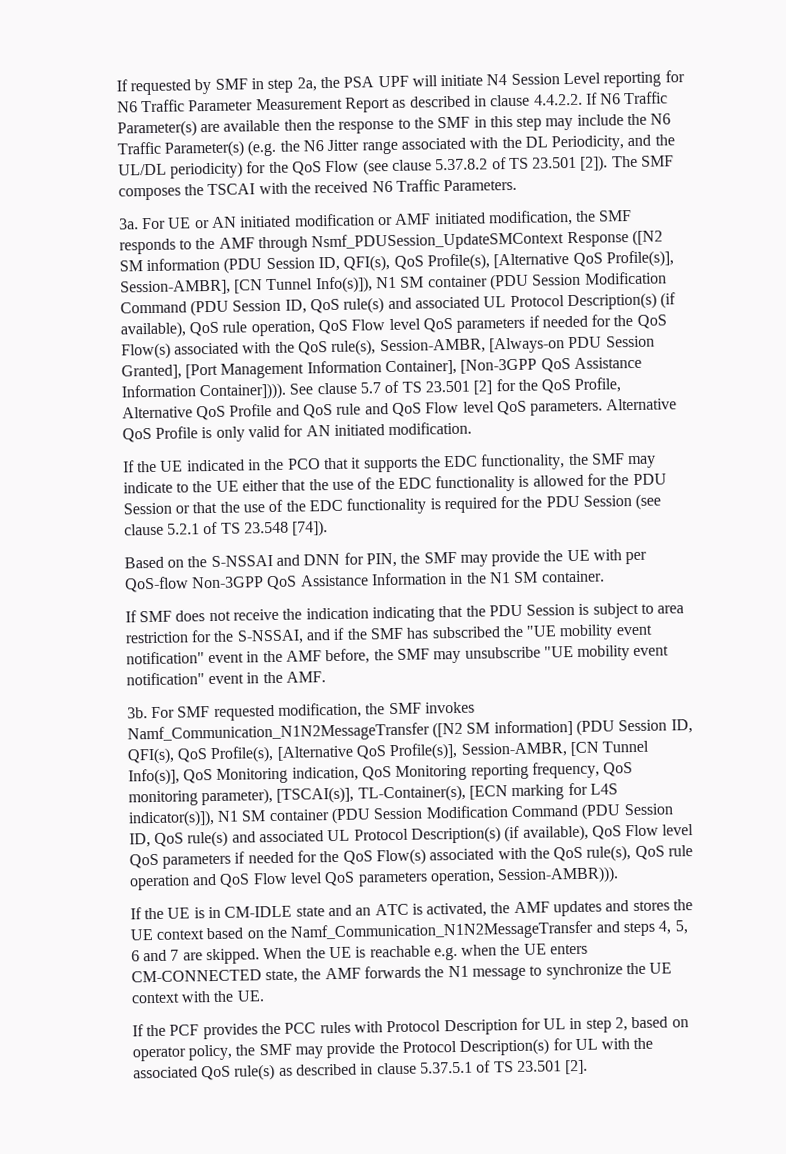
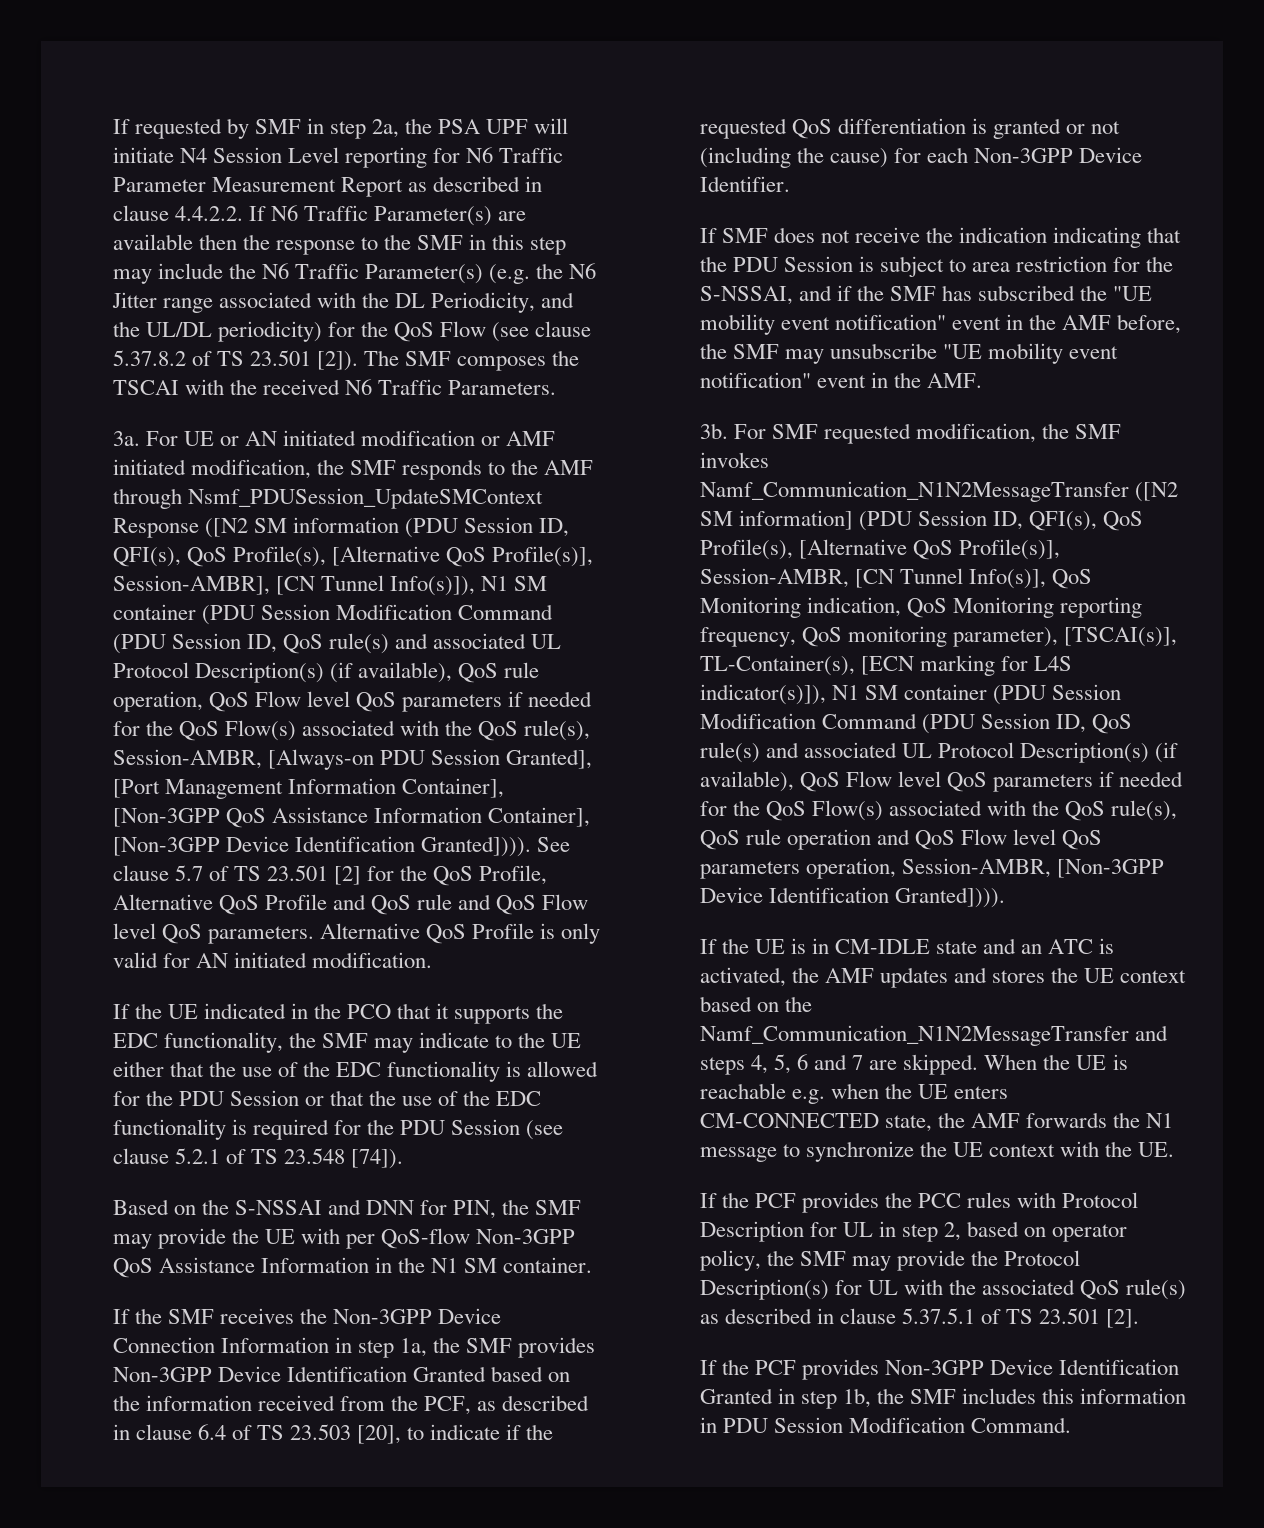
- For UE or AN initiated modification or AMF initiated modification, the SMF responds to the AMF through Nsmf_PDUSession_UpdateSMContext Response ([N2 SM information (PDU Session ID, QFI(s), QoS Profile(s), [Alternative QoS Profile(s)], Session-AMBR], [CN Tunnel Info(s)]), N1 SM container (PDU Session Modification Command (PDU Session ID, QoS rule(s) and associated UL Protocol Description(s) (if available), QoS rule operation, QoS Flow level QoS parameters if needed for the QoS Flow(s) associated with the QoS rule(s), Session-AMBR, [Always-on PDU Session Granted], [Port Management Information Container], [Non-3GPP QoS Assistance Information Container]))).
+ For UE or AN initiated modification or AMF initiated modification, the SMF responds to the AMF through Nsmf_PDUSession_UpdateSMContext Response ([N2 SM information (PDU Session ID, QFI(s), QoS Profile(s), [Alternative QoS Profile(s)], Session-AMBR], [CN Tunnel Info(s)]), N1 SM container (PDU Session Modification Command (PDU Session ID, QoS rule(s) and associated UL Protocol Description(s) (if available), QoS rule operation, QoS Flow level QoS parameters if needed for the QoS Flow(s) associated with the QoS rule(s), Session-AMBR, [Always-on PDU Session Granted], [Port Management Information Container], [Non-3GPP QoS Assistance Information Container], [Non-3GPP Device Identification Granted]))).
+ If the SMF receives the Non-3GPP Device Connection Information in step 1a, the SMF provides Non-3GPP Device Identification Granted based on the information received from the PCF, as described in clause 6.4 of TS 23.503 [20], to indicate if the requested QoS differentiation is granted or not (including the cause) for each Non-3GPP Device Identifier.
- For SMF requested modification, the SMF invokes Namf_Communication_N1N2MessageTransfer ([N2 SM information] (PDU Session ID, QFI(s), QoS Profile(s), [Alternative QoS Profile(s)], Session-AMBR, [CN Tunnel Info(s)], QoS Monitoring indication, QoS Monitoring reporting frequency, QoS monitoring parameter), [TSCAI(s)], TL-Container(s), [ECN marking for L4S indicator(s)]), N1 SM container (PDU Session Modification Command (PDU Session ID, QoS rule(s) and associated UL Protocol Description(s) (if available), QoS Flow level QoS parameters if needed for the QoS Flow(s) associated with the QoS rule(s), QoS rule operation and QoS Flow level QoS parameters operation, Session-AMBR))).
+ For SMF requested modification, the SMF invokes Namf_Communication_N1N2MessageTransfer ([N2 SM information] (PDU Session ID, QFI(s), QoS Profile(s), [Alternative QoS Profile(s)], Session-AMBR, [CN Tunnel Info(s)], QoS Monitoring indication, QoS Monitoring reporting frequency, QoS monitoring parameter), [TSCAI(s)], TL-Container(s), [ECN marking for L4S indicator(s)]), N1 SM container (PDU Session Modification Command (PDU Session ID, QoS rule(s) and associated UL Protocol Description(s) (if available), QoS Flow level QoS parameters if needed for the QoS Flow(s) associated with the QoS rule(s), QoS rule operation and QoS Flow level QoS parameters operation, Session-AMBR, [Non-3GPP Device Identification Granted]))).
+ If the PCF provides Non-3GPP Device Identification Granted in step 1b, the SMF includes this information in PDU Session Modification Command.

